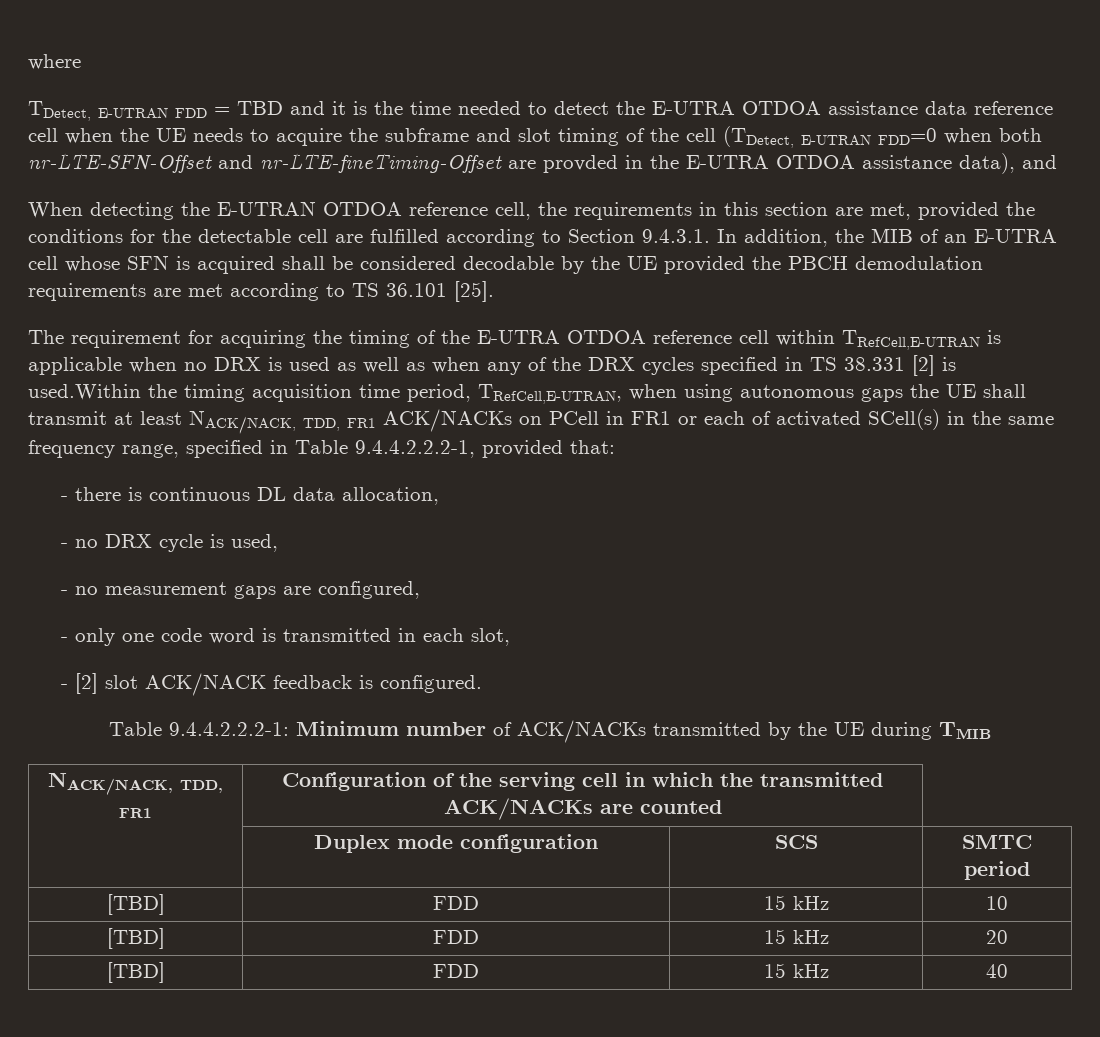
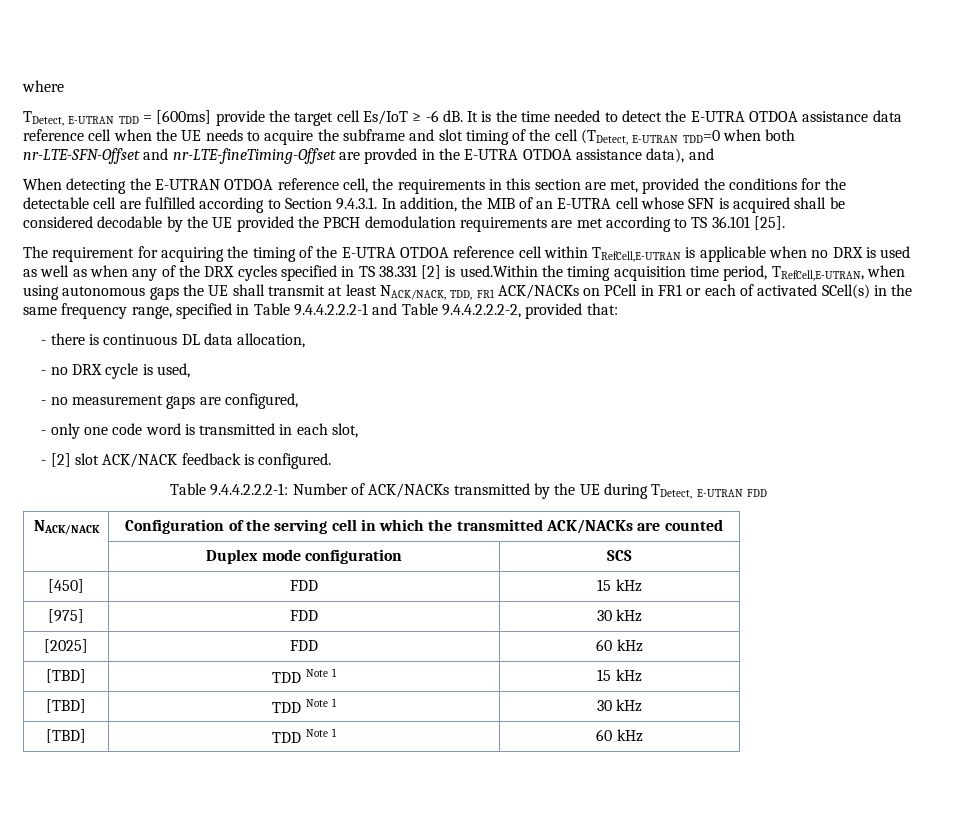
- TDetect, E-UTRAN FDD = TBD and it is the time needed to detect the E-UTRA OTDOA assistance data reference cell when the UE needs to acquire the subframe and slot timing of the cell (TDetect, E-UTRAN FDD=0 when both nr-LTE-SFN-Offset and nr-LTE-fineTiming-Offset are provded in the E-UTRA OTDOA assistance data), and
+ TDetect, E-UTRAN TDD = [600ms] provide the target cell Es/IoT ≥ -6 dB. It is the time needed to detect the E-UTRA OTDOA assistance data reference cell when the UE needs to acquire the subframe and slot timing of the cell (TDetect, E-UTRAN TDD=0 when both nr-LTE-SFN-Offset and nr-LTE-fineTiming-Offset are provded in the E-UTRA OTDOA assistance data), and
- The requirement for acquiring the timing of the E-UTRA OTDOA reference cell within TRefCell,E-UTRAN is applicable when no DRX is used as well as when any of the DRX cycles specified in TS 38.331 [2] is used.Within the timing acquisition time period, TRefCell,E-UTRAN, when using autonomous gaps the UE shall transmit at least NACK/NACK, TDD, FR1 ACK/NACKs on PCell in FR1 or each of activated SCell(s) in the same frequency range, specified in Table 9.4.4.2.2.2-1, provided that:
+ The requirement for acquiring the timing of the E-UTRA OTDOA reference cell within TRefCell,E-UTRAN is applicable when no DRX is used as well as when any of the DRX cycles specified in TS 38.331 [2] is used.Within the timing acquisition time period, TRefCell,E-UTRAN, when using autonomous gaps the UE shall transmit at least NACK/NACK, TDD, FR1 ACK/NACKs on PCell in FR1 or each of activated SCell(s) in the same frequency range, specified in Table 9.4.4.2.2.2-1 and Table 9.4.4.2.2.2-2, provided that:
- Table 9.4.4.2.2.2-1: Minimum number of ACK/NACKs transmitted by the UE during TMIB
- NACK/NACK, TDD, FR1 | Configuration of the serving cell in which the transmitted ACK/NACKs are counted
+ Table 9.4.4.2.2.2-1: Number of ACK/NACKs transmitted by the UE during TDetect, E-UTRAN FDD
+ NACK/NACK | Configuration of the serving cell in which the transmitted ACK/NACKs are counted
- | Duplex mode configuration | SCS | SMTC period
- [TBD] | FDD | 15 kHz | 10
- [TBD] | FDD | 15 kHz | 20
- [TBD] | FDD | 15 kHz | 40
+ | Duplex mode configuration | SCS
+ [450] | FDD | 15 kHz
+ [975] | FDD | 30 kHz
+ [2025] | FDD | 60 kHz
+ [TBD] | TDD Note 1 | 15 kHz
+ [TBD] | TDD Note 1 | 30 kHz
+ [TBD] | TDD Note 1 | 60 kHz

